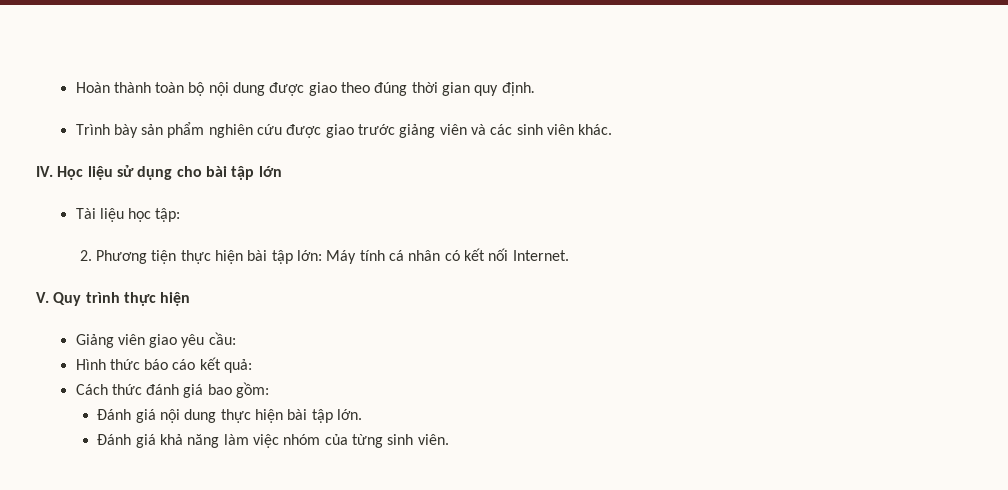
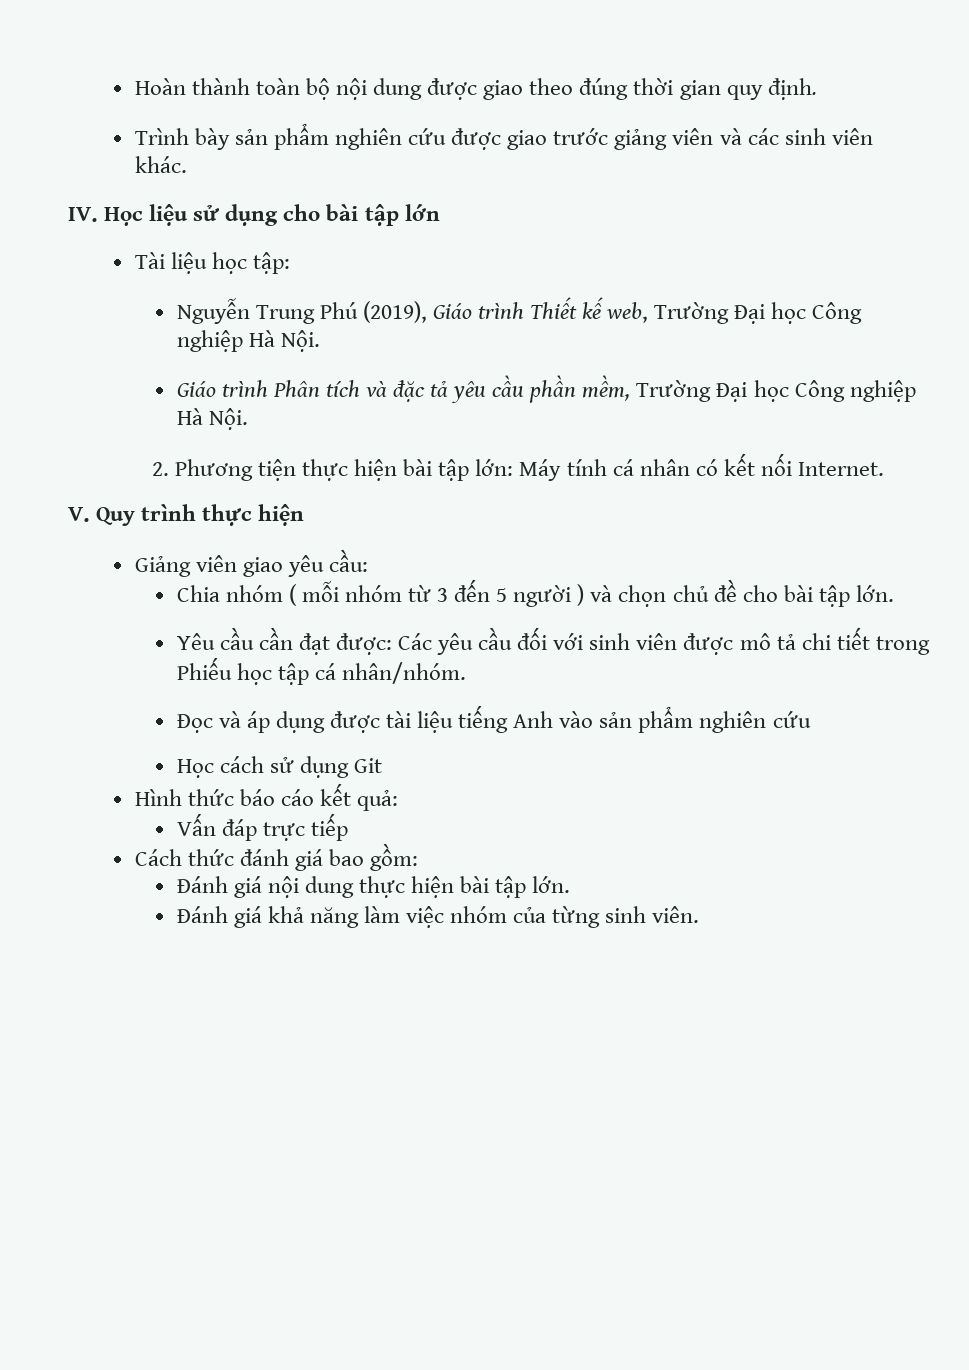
+ Nguyễn Trung Phú (2019), Giáo trình Thiết kế web, Trường Đại học Công nghiệp Hà Nội.
+ Giáo trình Phân tích và đặc tả yêu cầu phần mềm, Trường Đại học Công nghiệp Hà Nội.
+ Chia nhóm ( mỗi nhóm từ 3 đến 5 người ) và chọn chủ đề cho bài tập lớn.
+ Yêu cầu cần đạt được: Các yêu cầu đối với sinh viên được mô tả chi tiết trong Phiếu học tập cá nhân/nhóm.
+ Đọc và áp dụng được tài liệu tiếng Anh vào sản phẩm nghiên cứu
+ Học cách sử dụng Git
+ Vấn đáp trực tiếp

